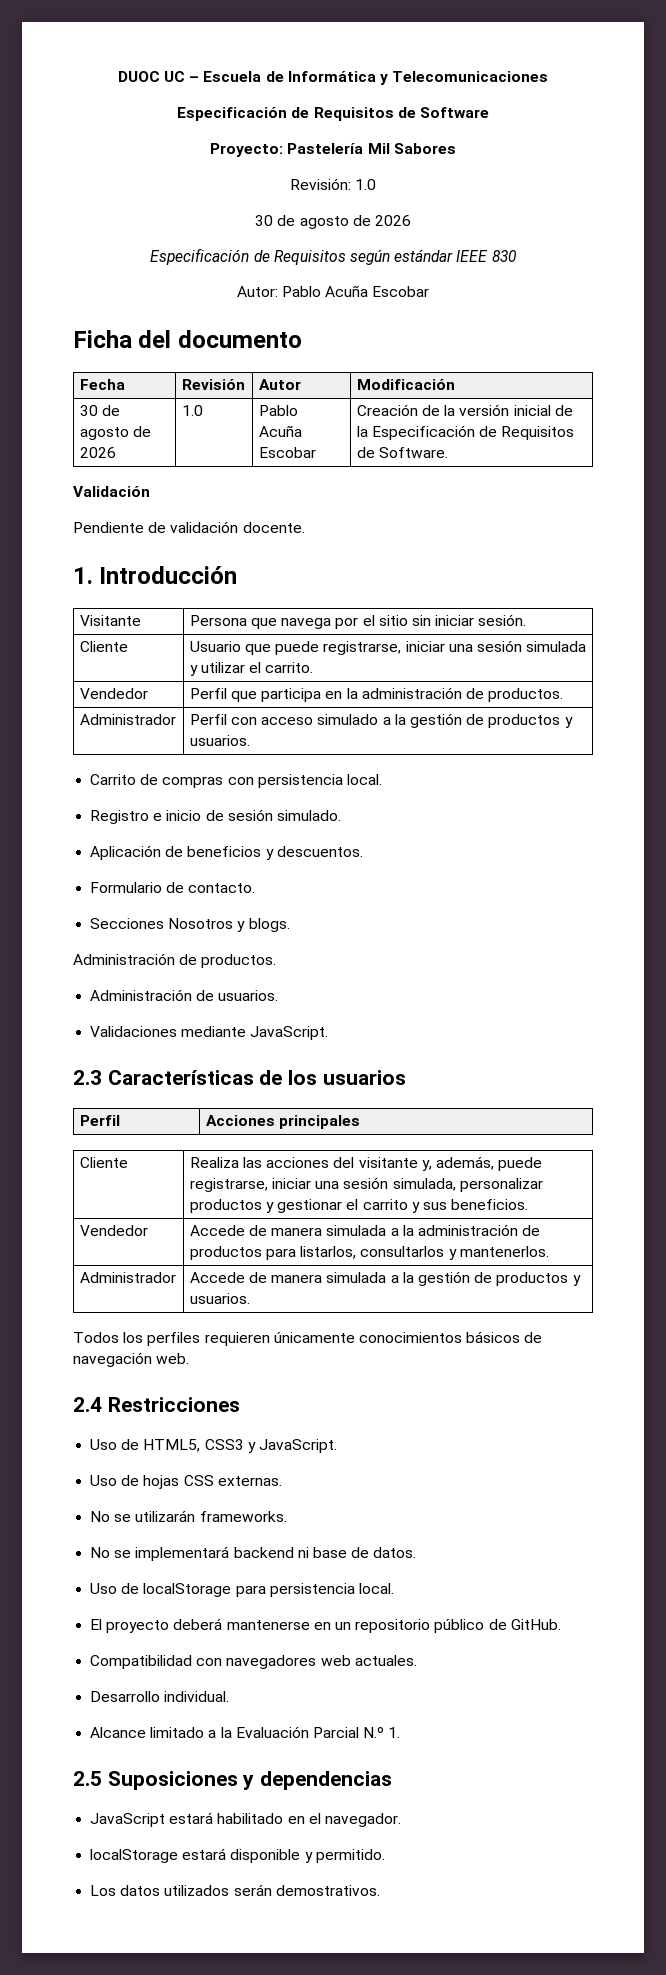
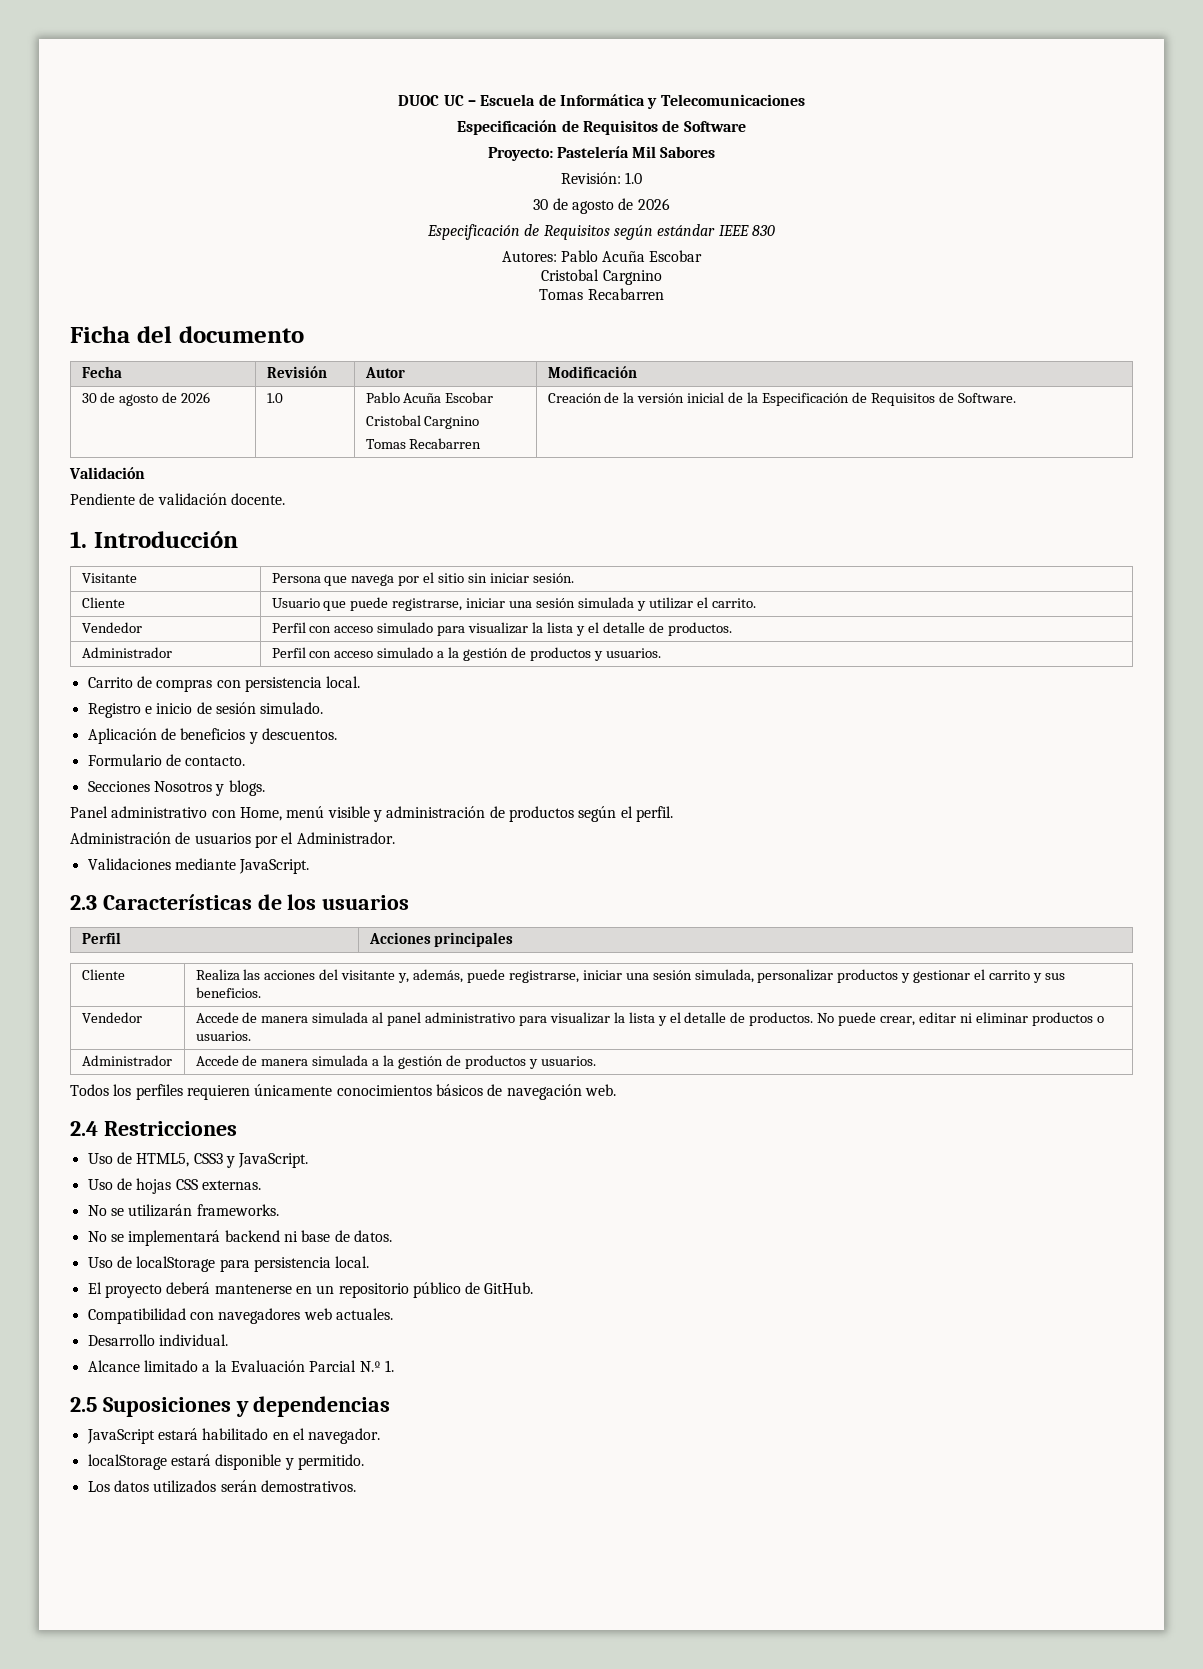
- Autor: Pablo Acuña Escobar
+ Autores: Pablo Acuña Escobar
+ Cristobal Cargnino
+ Tomas Recabarren
- 30 de agosto de 2026 | 1.0 | Pablo Acuña Escobar | Creación de la versión inicial de la Especificación de Requisitos de Software.
+ 30 de agosto de 2026 | 1.0 | Pablo Acuña Escobar
+ Cristobal Cargnino
+ Tomas Recabarren | Creación de la versión inicial de la Especificación de Requisitos de Software.
- Vendedor | Perfil que participa en la administración de productos.
+ Vendedor | Perfil con acceso simulado para visualizar la lista y el detalle de productos.
- Administración de productos.
- Administración de usuarios.
+ Panel administrativo con Home, menú visible y administración de productos según el perfil.
+ Administración de usuarios por el Administrador.
- Vendedor | Accede de manera simulada a la administración de productos para listarlos, consultarlos y mantenerlos.
+ Vendedor | Accede de manera simulada al panel administrativo para visualizar la lista y el detalle de productos. No puede crear, editar ni eliminar productos o usuarios.

